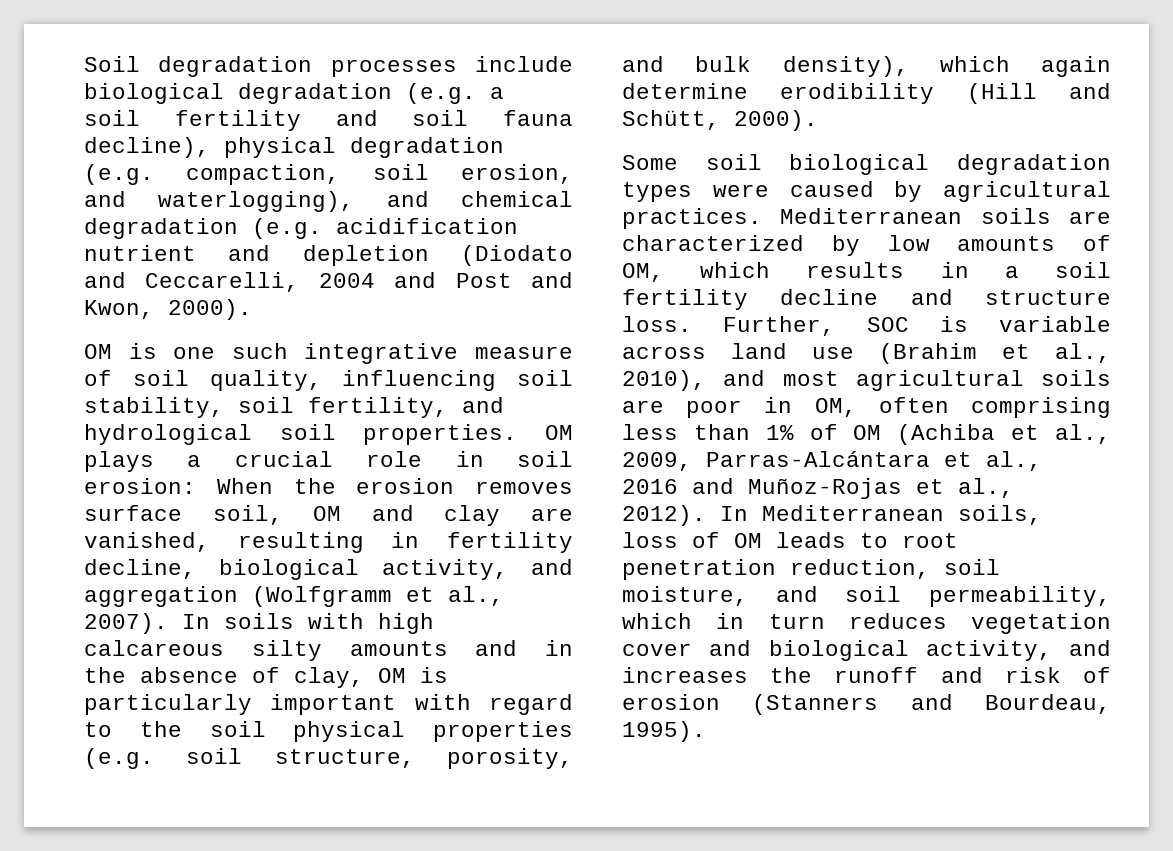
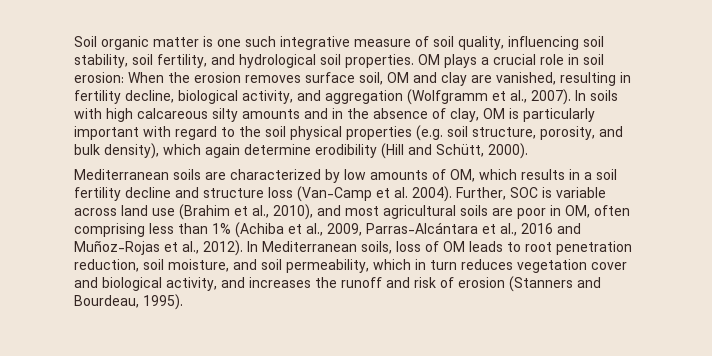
- Soil degradation processes include biological degradation (e.g. a soil fertility and soil fauna decline), physical degradation (e.g. compaction, soil erosion, and waterlogging), and chemical degradation (e.g. acidification nutrient and depletion (Diodato and Ceccarelli, 2004 and Post and Kwon, 2000).
- OM is one such integrative measure of soil quality, influencing soil stability, soil fertility, and hydrological soil properties.
+ Soil organic matter is one such integrative measure of soil quality, influencing soil stability, soil fertility, and hydrological soil properties.
- Some soil biological degradation types were caused by agricultural practices. Mediterranean soils are characterized by low amounts of OM, which results in a soil fertility decline and structure loss.
+ Mediterranean soils are characterized by low amounts of OM, which results in a soil fertility decline and structure loss (Van-Camp et al. 2004).
- Further, SOC is variable across land use (Brahim et al., 2010), and most agricultural soils are poor in OM, often comprising less than 1% of OM (Achiba et al., 2009, Parras-Alcántara et al., 2016 and Muñoz-Rojas et al., 2012).
+ Further, SOC is variable across land use (Brahim et al., 2010), and most agricultural soils are poor in OM, often comprising less than 1% (Achiba et al., 2009, Parras-Alcántara et al., 2016 and Muñoz-Rojas et al., 2012).

